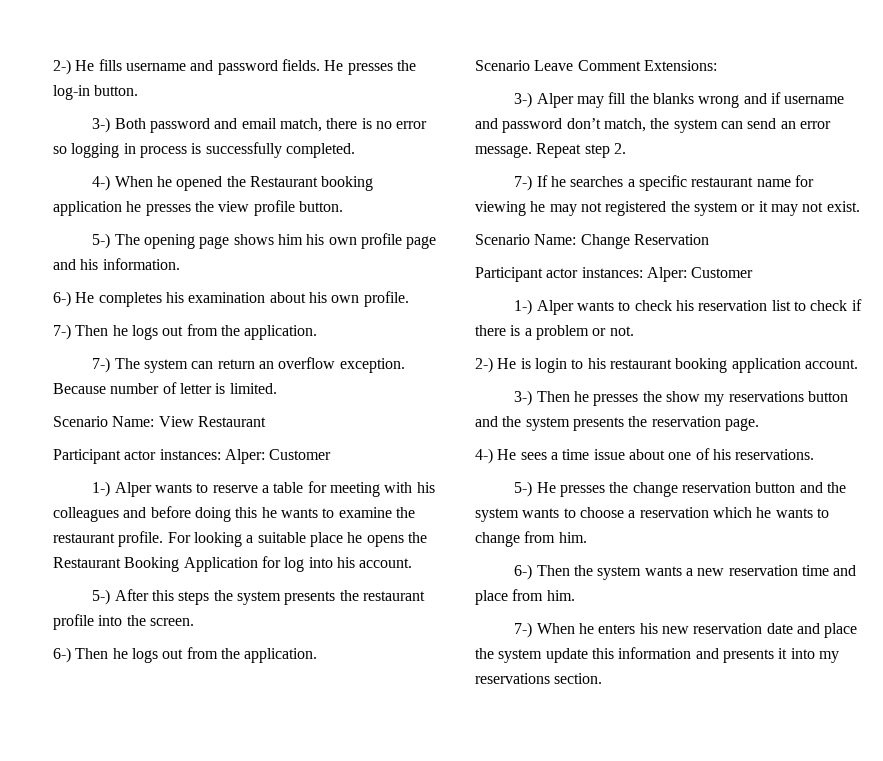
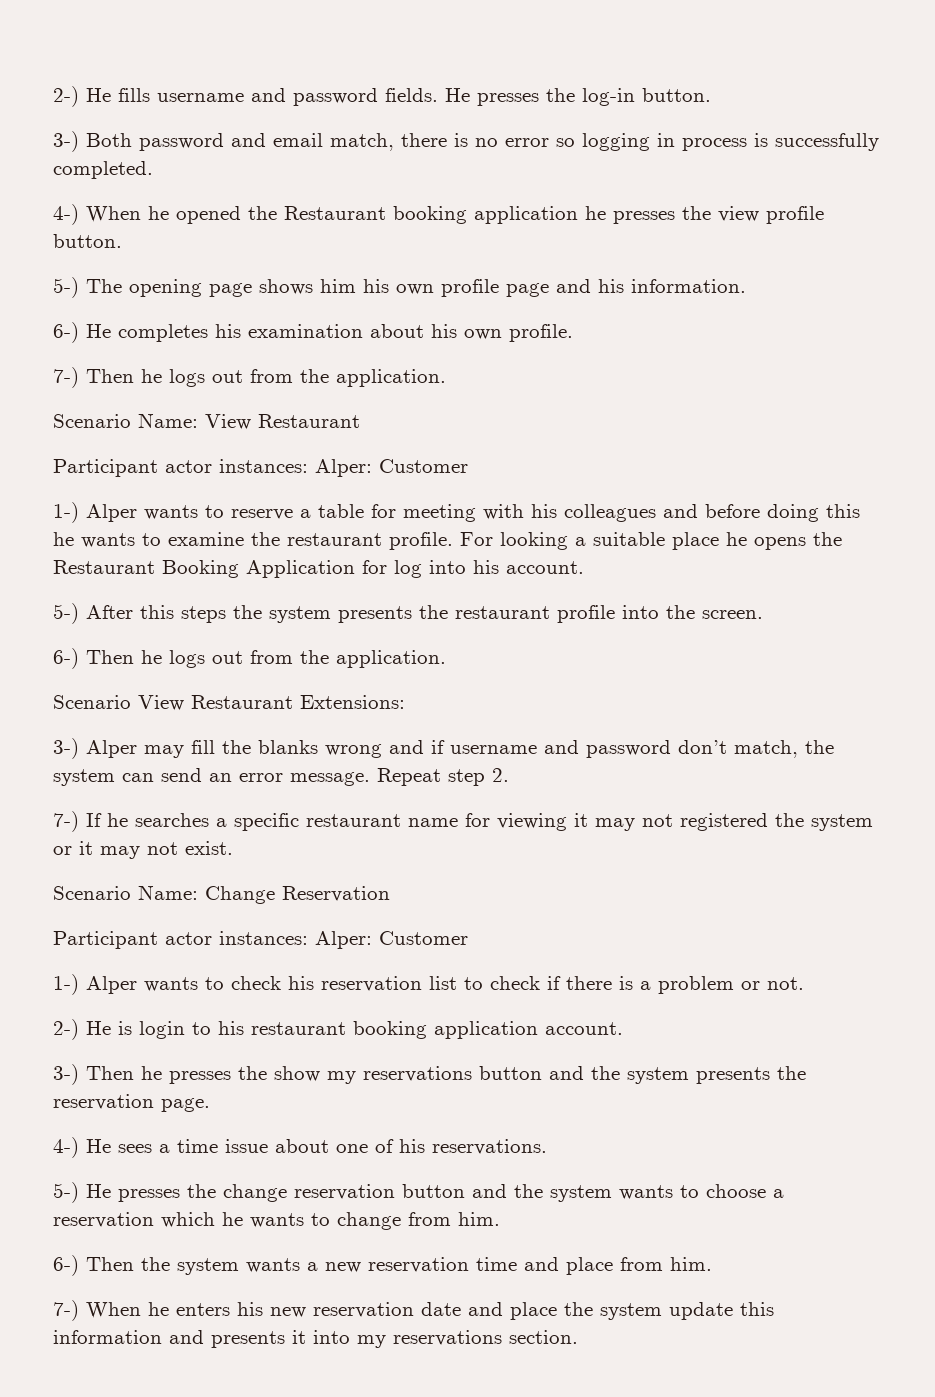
- 7-) The system can return an overflow exception. Because number of letter is limited.
- Scenario Leave Comment Extensions:
+ Scenario View Restaurant Extensions:
- 7-) If he searches a specific restaurant name for viewing he may not registered the system or it may not exist.
+ 7-) If he searches a specific restaurant name for viewing it may not registered the system or it may not exist.

